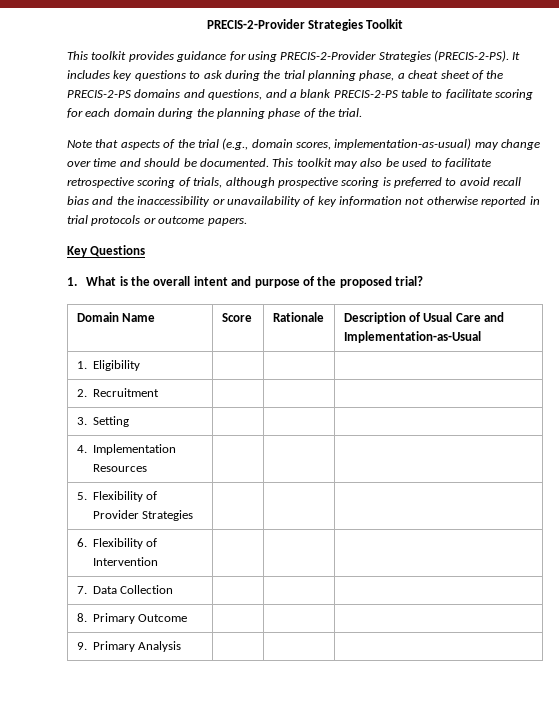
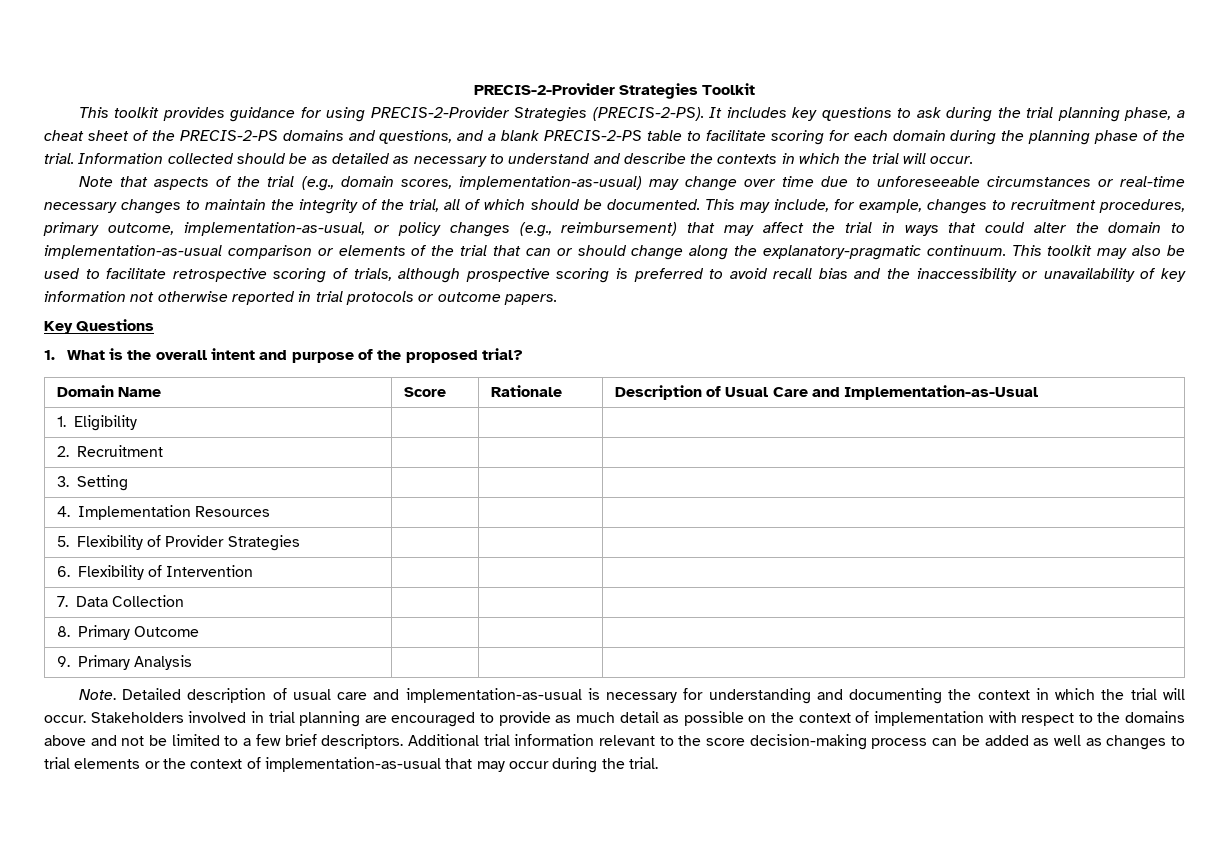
+ Information collected should be as detailed as necessary to understand and describe the contexts in which the trial will occur.
- Note that aspects of the trial (e.g., domain scores, implementation-as-usual) may change over time and should be documented.
+ Note that aspects of the trial (e.g., domain scores, implementation-as-usual) may change over time due to unforeseeable circumstances or real-time necessary changes to maintain the integrity of the trial, all of which should be documented. This may include, for example, changes to recruitment procedures, primary outcome, implementation-as-usual, or policy changes (e.g., reimbursement) that may affect the trial in ways that could alter the domain to implementation-as-usual comparison or elements of the trial that can or should change along the explanatory-pragmatic continuum.
+ Note. Detailed description of usual care and implementation-as-usual is necessary for understanding and documenting the context in which the trial will occur. Stakeholders involved in trial planning are encouraged to provide as much detail as possible on the context of implementation with respect to the domains above and not be limited to a few brief descriptors. Additional trial information relevant to the score decision-making process can be added as well as changes to trial elements or the context of implementation-as-usual that may occur during the trial.

